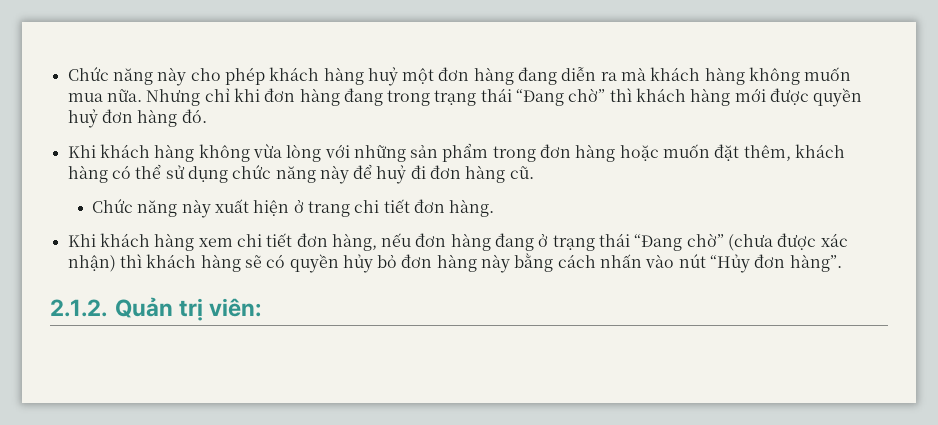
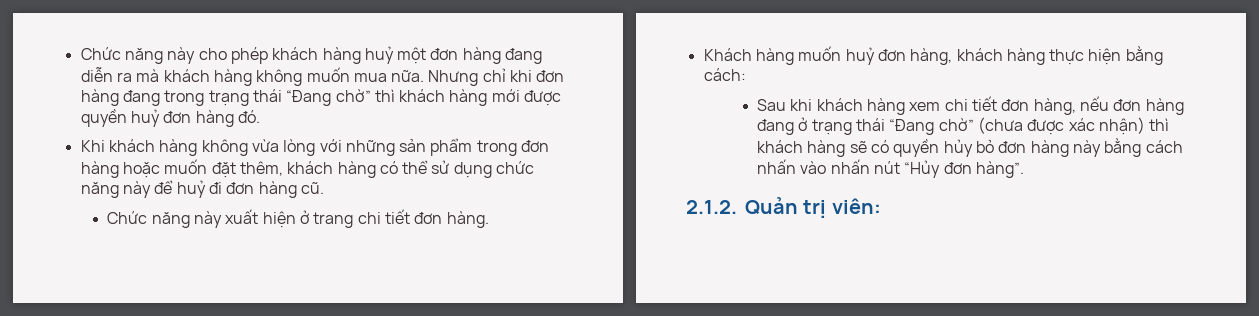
- Khi khách hàng xem chi tiết đơn hàng, nếu đơn hàng đang ở trạng thái “Đang chờ” (chưa được xác nhận) thì khách hàng sẽ có quyền hủy bỏ đơn hàng này bằng cách nhấn vào nút “Hủy đơn hàng”.
+ Khách hàng muốn huỷ đơn hàng, khách hàng thực hiện bằng cách:
+ Sau khi khách hàng xem chi tiết đơn hàng, nếu đơn hàng đang ở trạng thái “Đang chờ” (chưa được xác nhận) thì khách hàng sẽ có quyền hủy bỏ đơn hàng này bằng cách nhấn vào nhấn nút “Hủy đơn hàng”.

